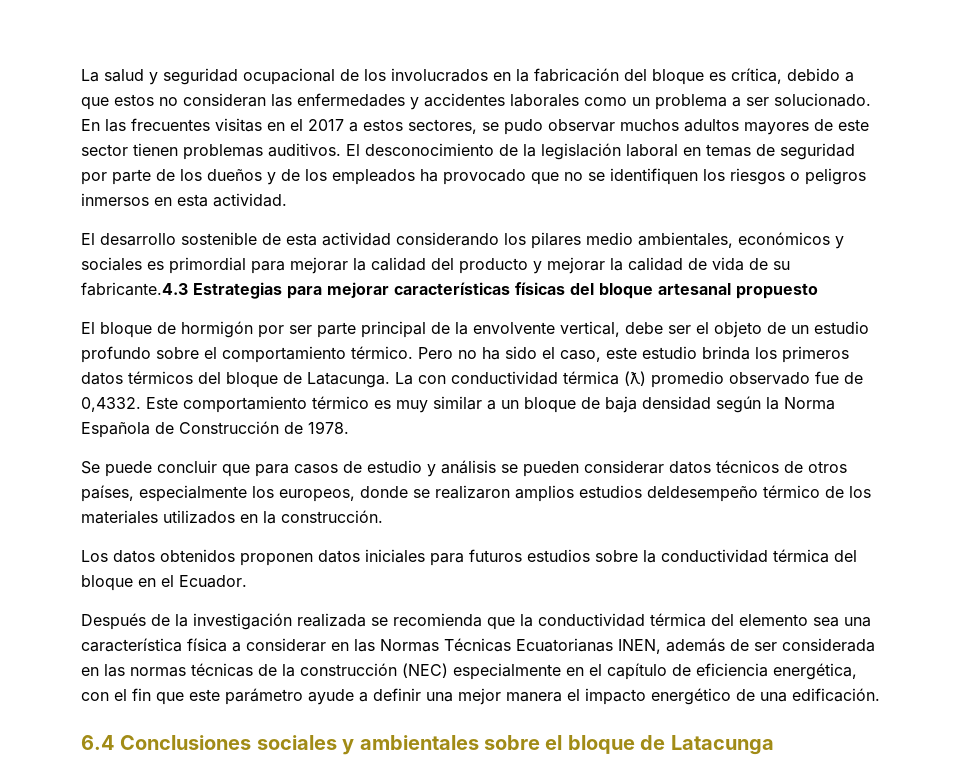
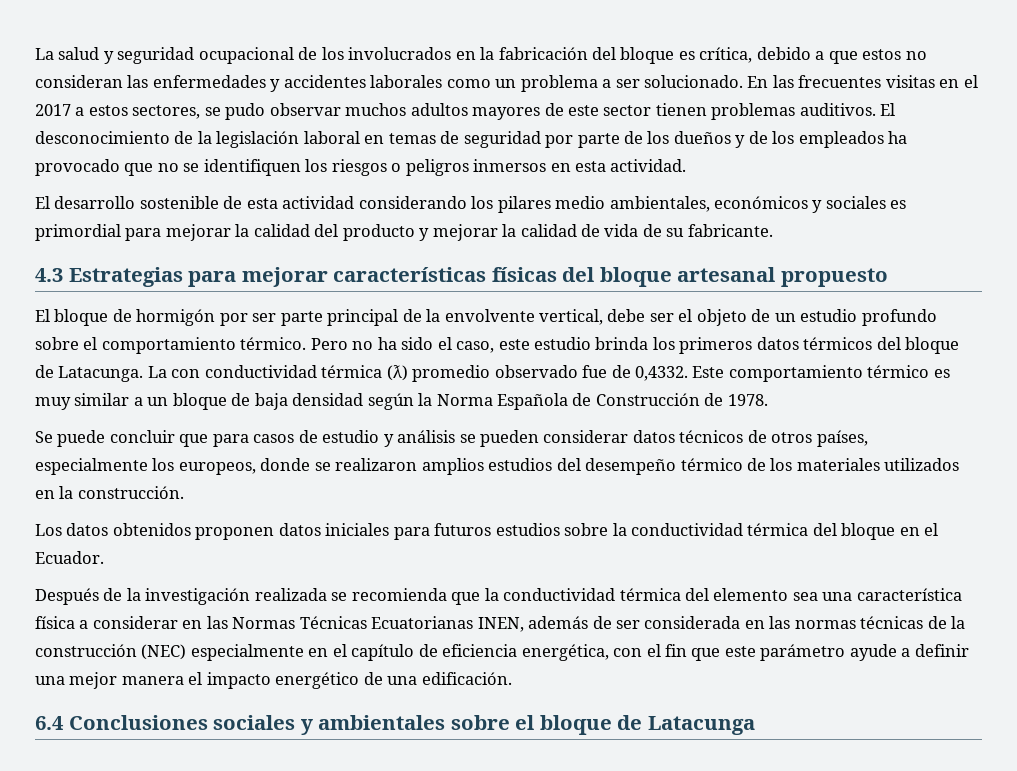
- El desarrollo sostenible de esta actividad considerando los pilares medio ambientales, económicos y sociales es primordial para mejorar la calidad del producto y mejorar la calidad de vida de su fabricante.4.3 Estrategias para mejorar características físicas del bloque artesanal propuesto
+ El desarrollo sostenible de esta actividad considerando los pilares medio ambientales, económicos y sociales es primordial para mejorar la calidad del producto y mejorar la calidad de vida de su fabricante.
+ 4.3 Estrategias para mejorar características físicas del bloque artesanal propuesto
- Se puede concluir que para casos de estudio y análisis se pueden considerar datos técnicos de otros países, especialmente los europeos, donde se realizaron amplios estudios deldesempeño térmico de los materiales utilizados en la construcción.
+ Se puede concluir que para casos de estudio y análisis se pueden considerar datos técnicos de otros países, especialmente los europeos, donde se realizaron amplios estudios del desempeño térmico de los materiales utilizados en la construcción.

